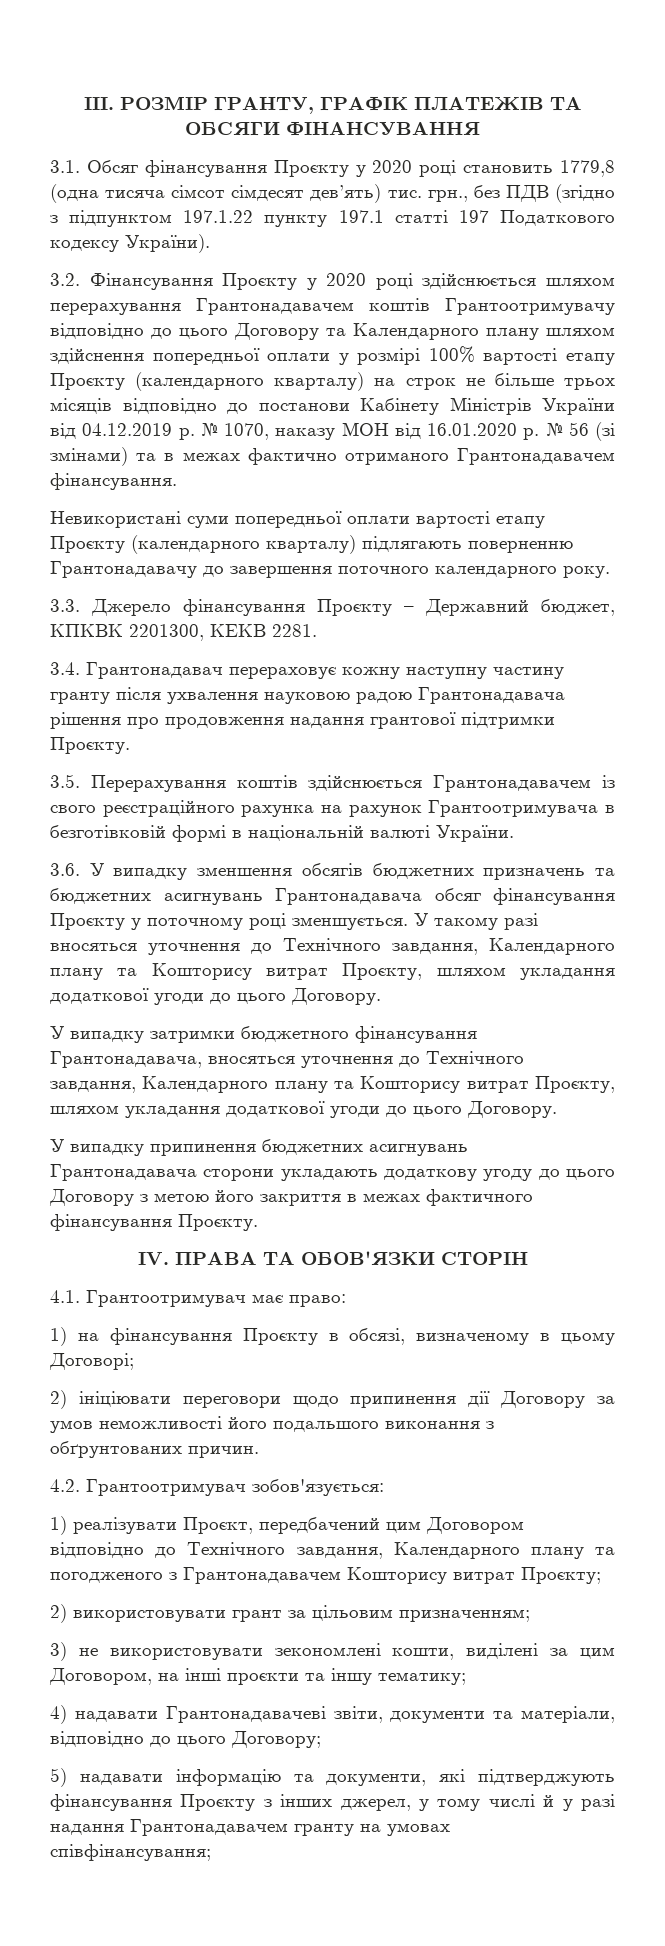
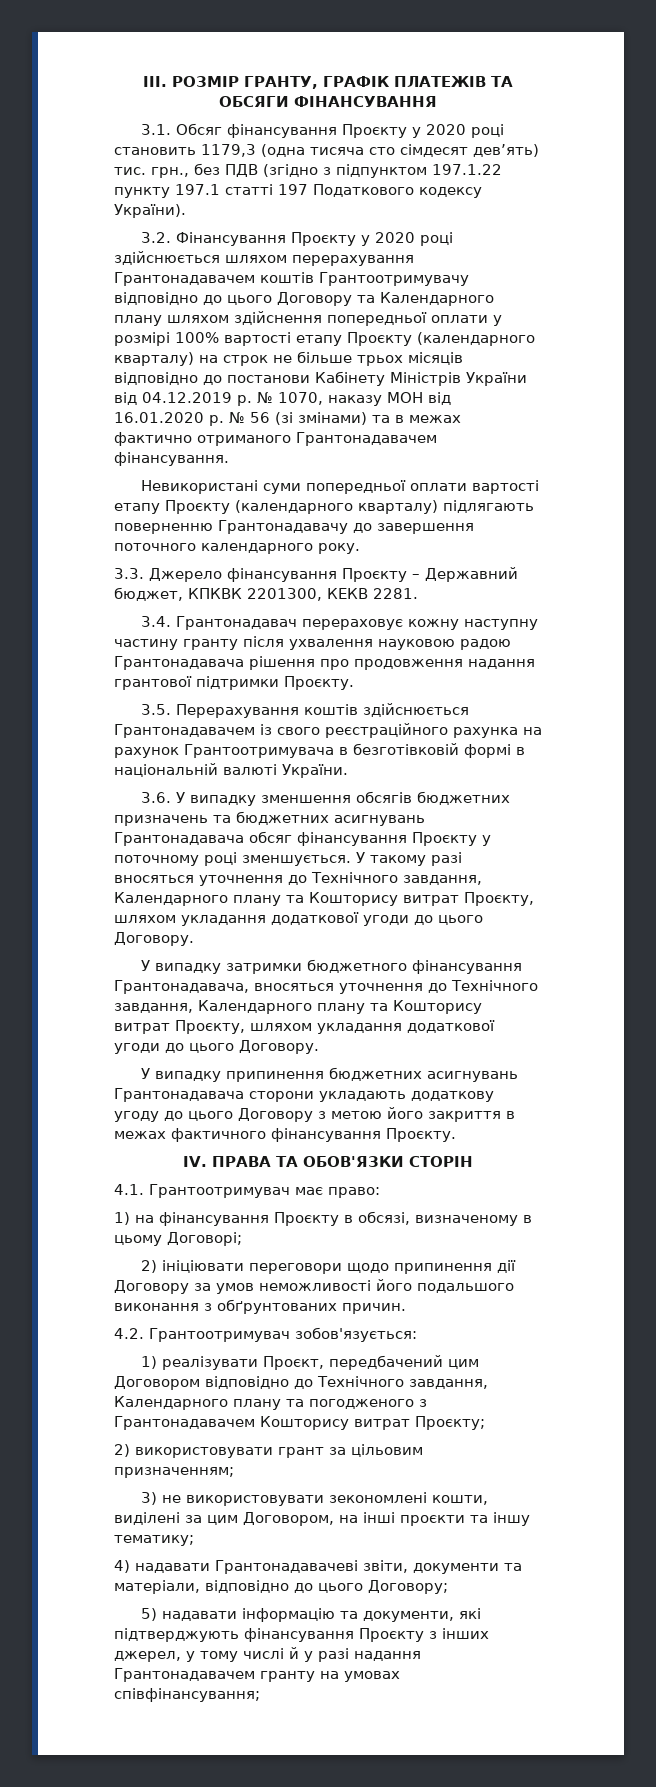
- 3.1. Обсяг фінансування Проєкту у 2020 році становить 1779,8 (одна тисяча сімсот сімдесят дев’ять) тис. грн., без ПДВ (згідно з підпунктом 197.1.22 пункту 197.1 статті 197 Податкового кодексу України).
+ 3.1. Обсяг фінансування Проєкту у 2020 році становить 1179,3 (одна тисяча сто сімдесят дев’ять) тис. грн., без ПДВ (згідно з підпунктом 197.1.22 пункту 197.1 статті 197 Податкового кодексу України).

